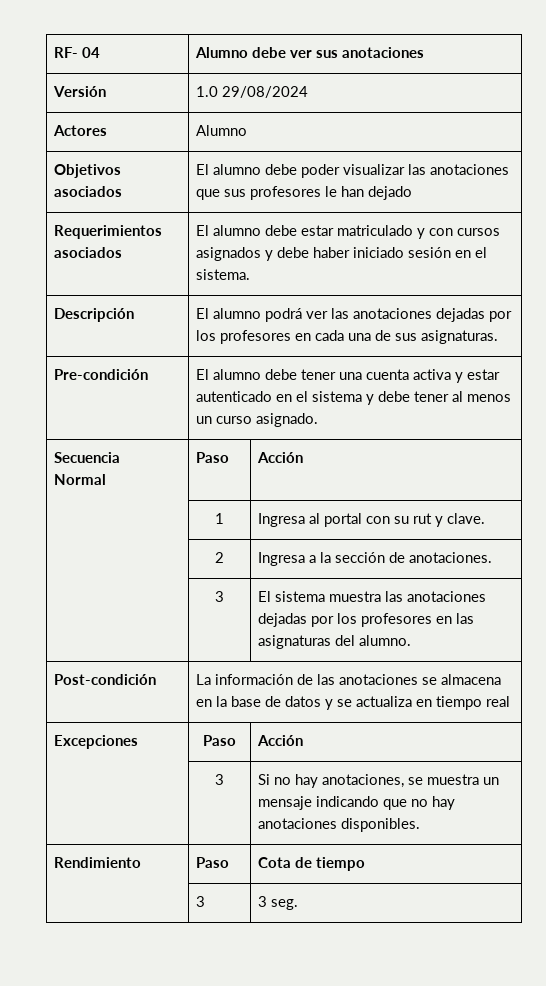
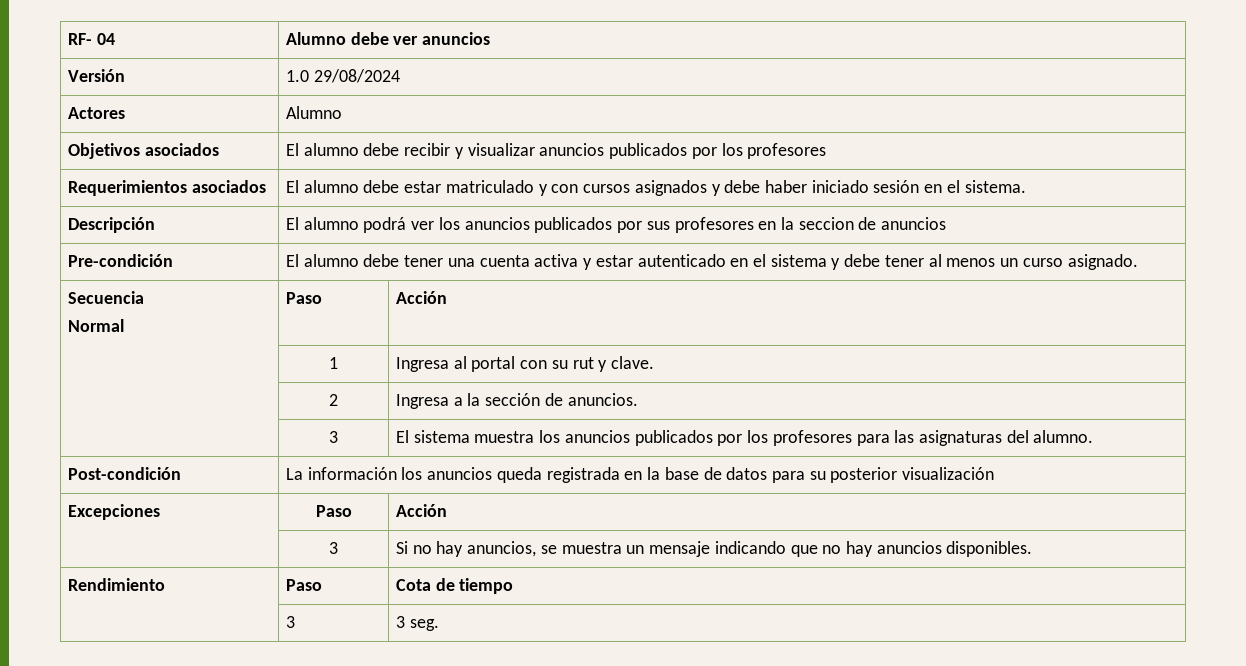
- RF- 04 | Alumno debe ver sus anotaciones
+ RF- 04 | Alumno debe ver anuncios
- Objetivos asociados | El alumno debe poder visualizar las anotaciones que sus profesores le han dejado
+ Objetivos asociados | El alumno debe recibir y visualizar anuncios publicados por los profesores
- Descripción | El alumno podrá ver las anotaciones dejadas por los profesores en cada una de sus asignaturas.
+ Descripción | El alumno podrá ver los anuncios publicados por sus profesores en la seccion de anuncios
- | 2 | Ingresa a la sección de anotaciones.
+ | 2 | Ingresa a la sección de anuncios.
- | 3 | El sistema muestra las anotaciones dejadas por los profesores en las asignaturas del alumno.
+ | 3 | El sistema muestra los anuncios publicados por los profesores para las asignaturas del alumno.
- Post-condición | La información de las anotaciones se almacena en la base de datos y se actualiza en tiempo real
+ Post-condición | La información los anuncios queda registrada en la base de datos para su posterior visualización
- | 3 | Si no hay anotaciones, se muestra un mensaje indicando que no hay anotaciones disponibles.
+ | 3 | Si no hay anuncios, se muestra un mensaje indicando que no hay anuncios disponibles.

